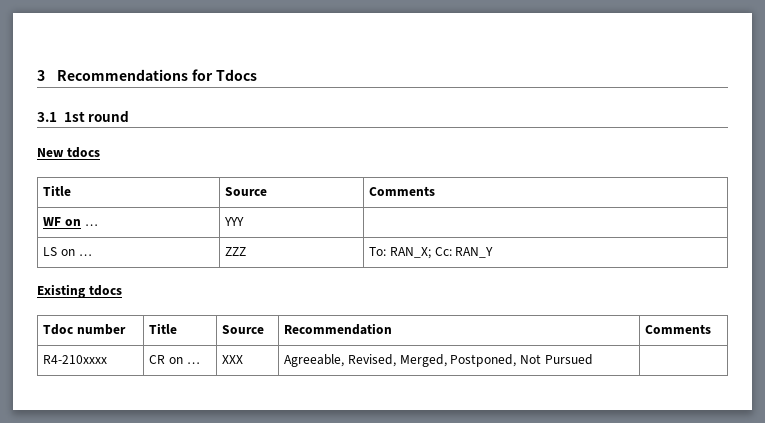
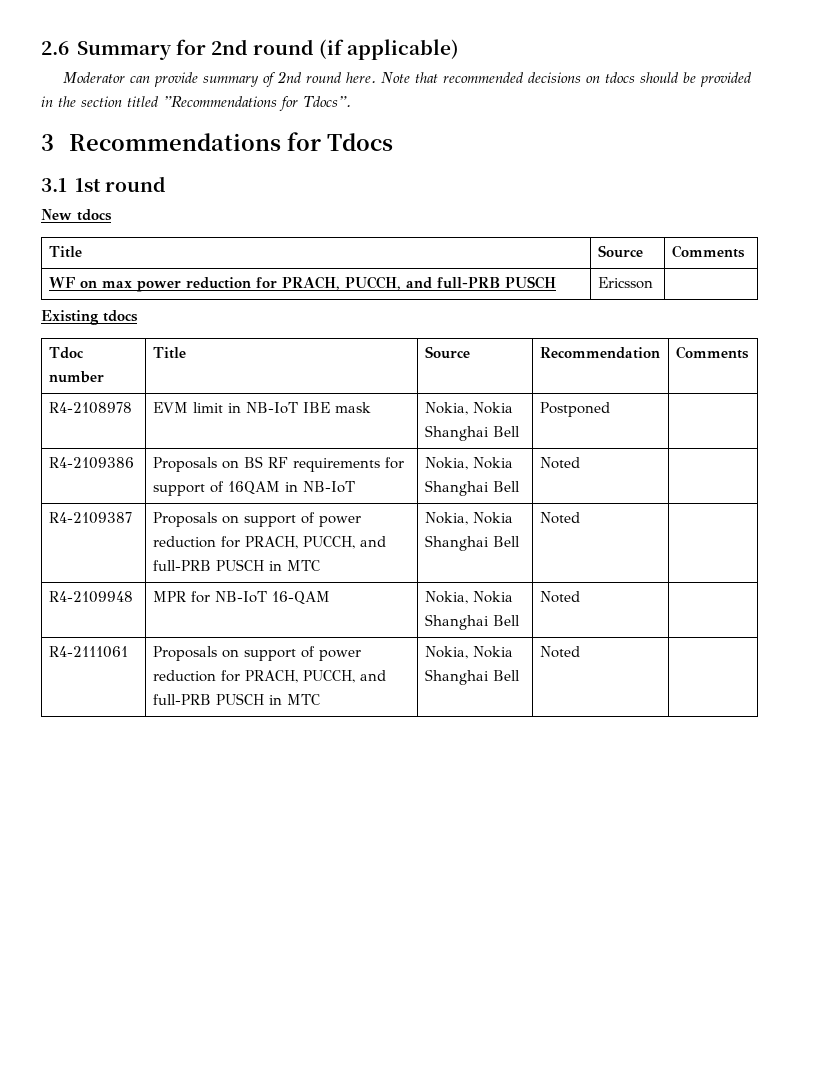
+ 2.6 Summary for 2nd round (if applicable)
+ Moderator can provide summary of 2nd round here. Note that recommended decisions on tdocs should be provided in the section titled ”Recommendations for Tdocs”.
- WF on … | YYY |
- LS on … | ZZZ | To: RAN_X; Cc: RAN_Y
+ WF on max power reduction for PRACH, PUCCH, and full-PRB PUSCH | Ericsson |
- R4-210xxxx | CR on … | XXX | Agreeable, Revised, Merged, Postponed, Not Pursued |
+ R4-2108978 | EVM limit in NB-IoT IBE mask | Nokia, Nokia Shanghai Bell | Postponed |
+ R4-2109386 | Proposals on BS RF requirements for support of 16QAM in NB-IoT | Nokia, Nokia Shanghai Bell | Noted |
+ R4-2109387 | Proposals on support of power reduction for PRACH, PUCCH, and full-PRB PUSCH in MTC | Nokia, Nokia Shanghai Bell | Noted |
+ R4-2109948 | MPR for NB-IoT 16-QAM | Nokia, Nokia Shanghai Bell | Noted |
+ R4-2111061 | Proposals on support of power reduction for PRACH, PUCCH, and full-PRB PUSCH in MTC | Nokia, Nokia Shanghai Bell | Noted |

